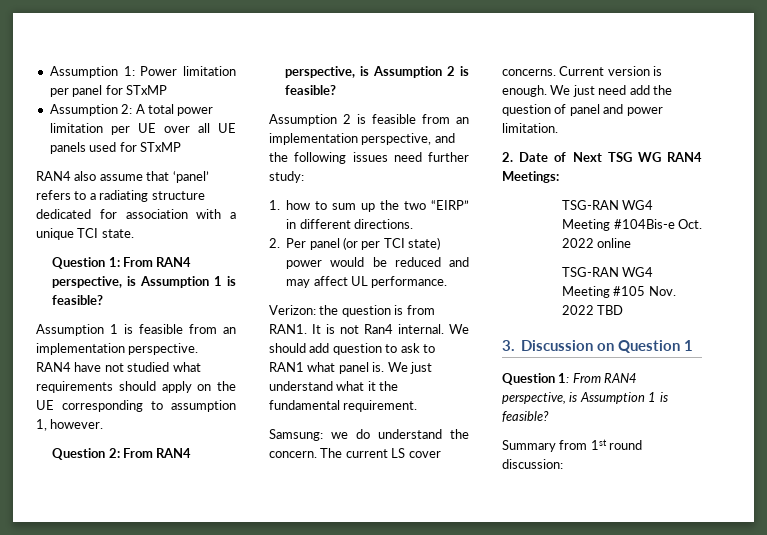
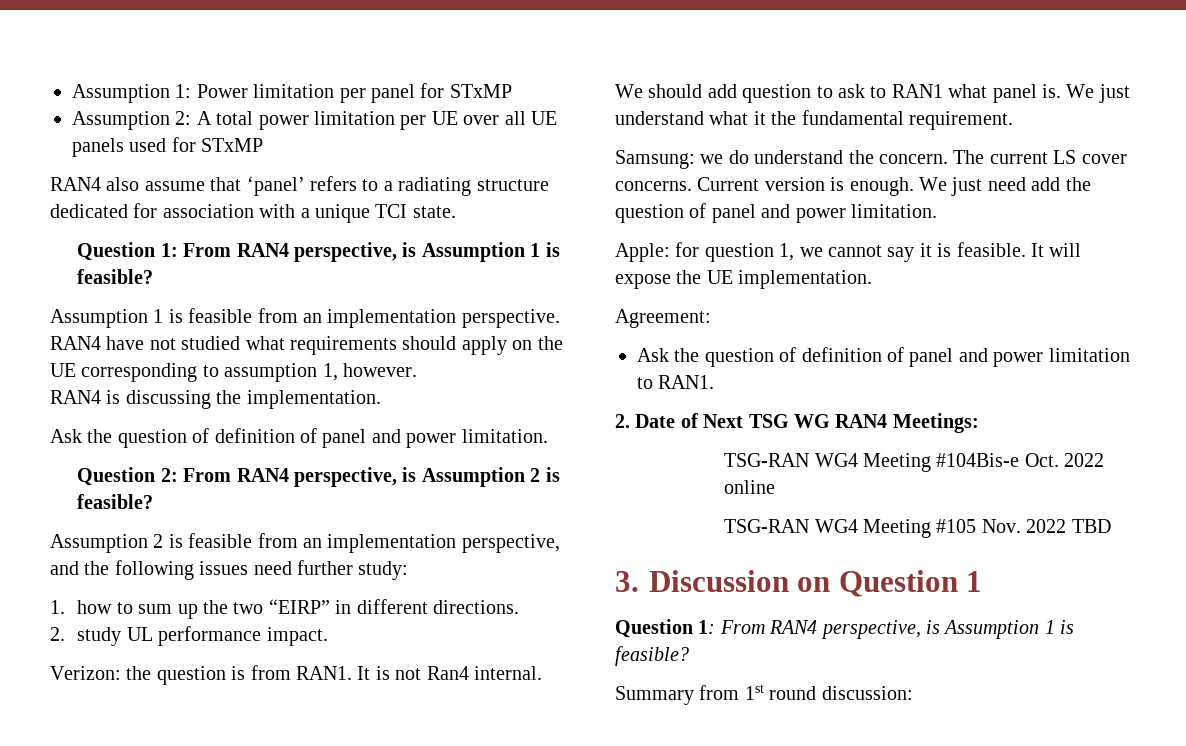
+ RAN4 is discussing the implementation.
+ Ask the question of definition of panel and power limitation.
- 2. Per panel (or per TCI state) power would be reduced and may affect UL performance.
+ 2. study UL performance impact.
+ Apple: for question 1, we cannot say it is feasible. It will expose the UE implementation.
+ Agreement:
+ Ask the question of definition of panel and power limitation to RAN1.

